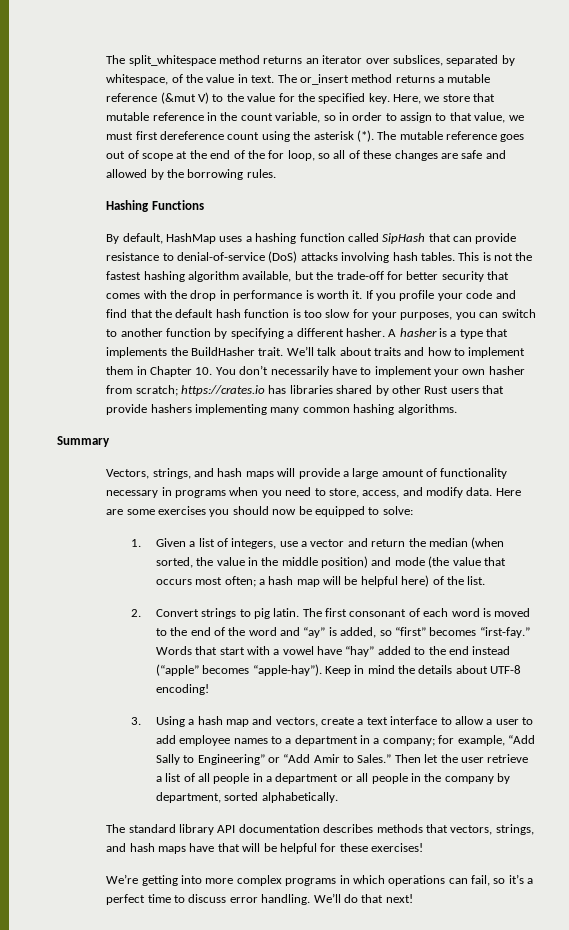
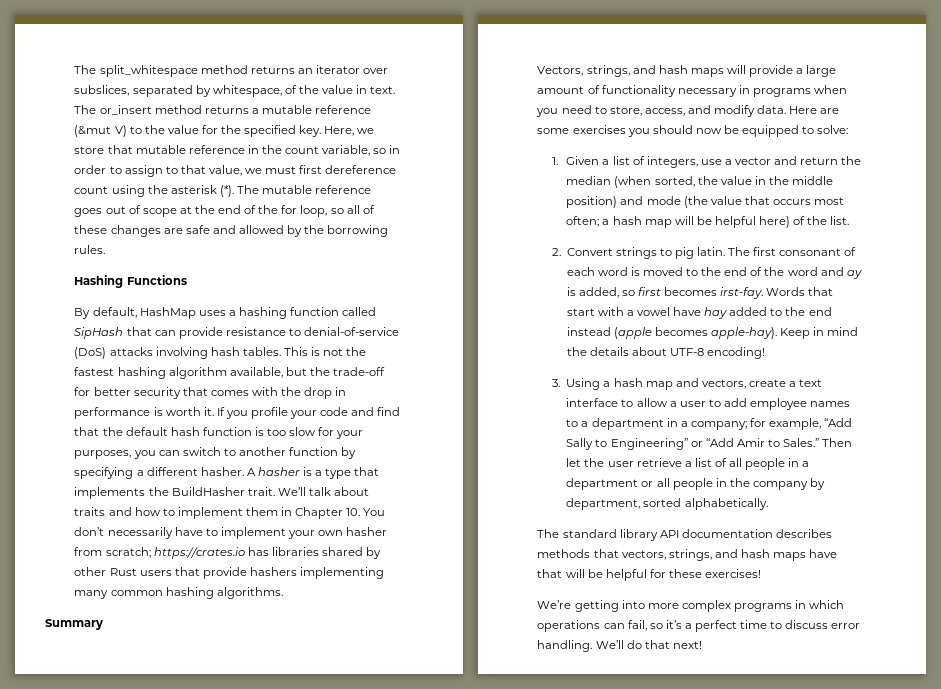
- The first consonant of each word is moved to the end of the word and “ay” is added, so “first” becomes “irst-fay.”
+ The first consonant of each word is moved to the end of the word and ay is added, so first becomes irst-fay.
- Words that start with a vowel have “hay” added to the end instead (“apple” becomes “apple-hay”).
+ Words that start with a vowel have hay added to the end instead (apple becomes apple-hay).

